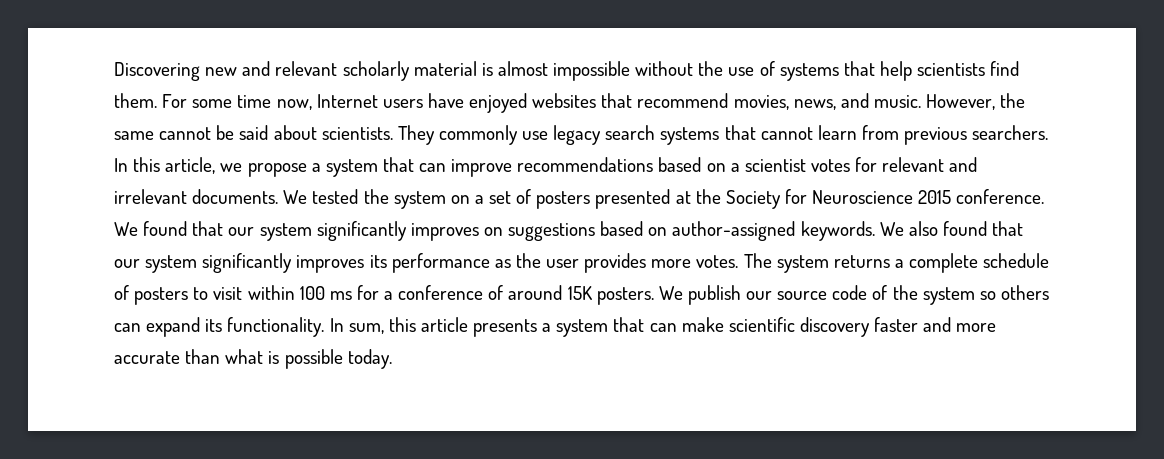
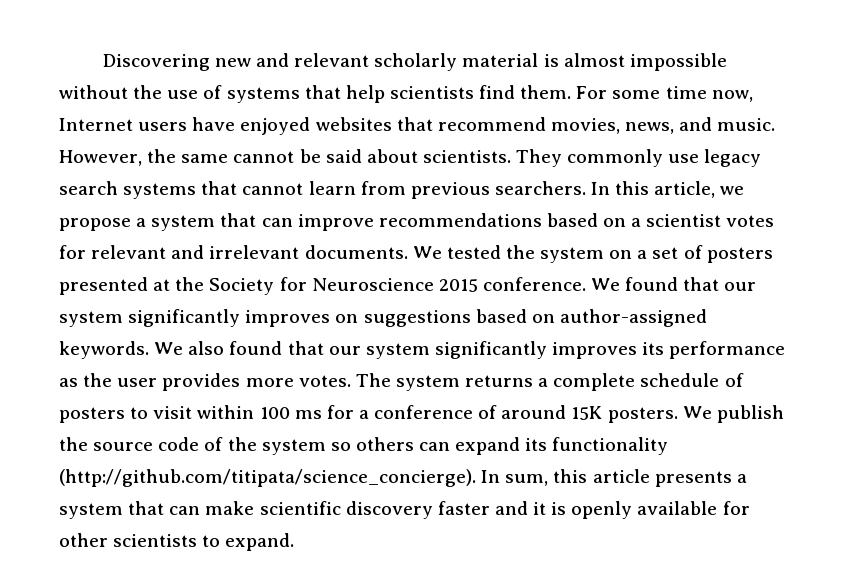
- We publish our source code of the system so others can expand its functionality. In sum, this article presents a system that can make scientific discovery faster and more accurate than what is possible today.
+ We publish the source code of the system so others can expand its functionality (http://github.com/titipata/science_concierge). In sum, this article presents a system that can make scientific discovery faster and it is openly available for other scientists to expand.

